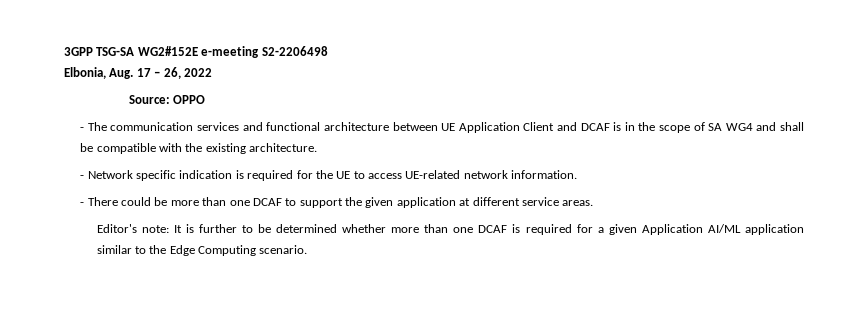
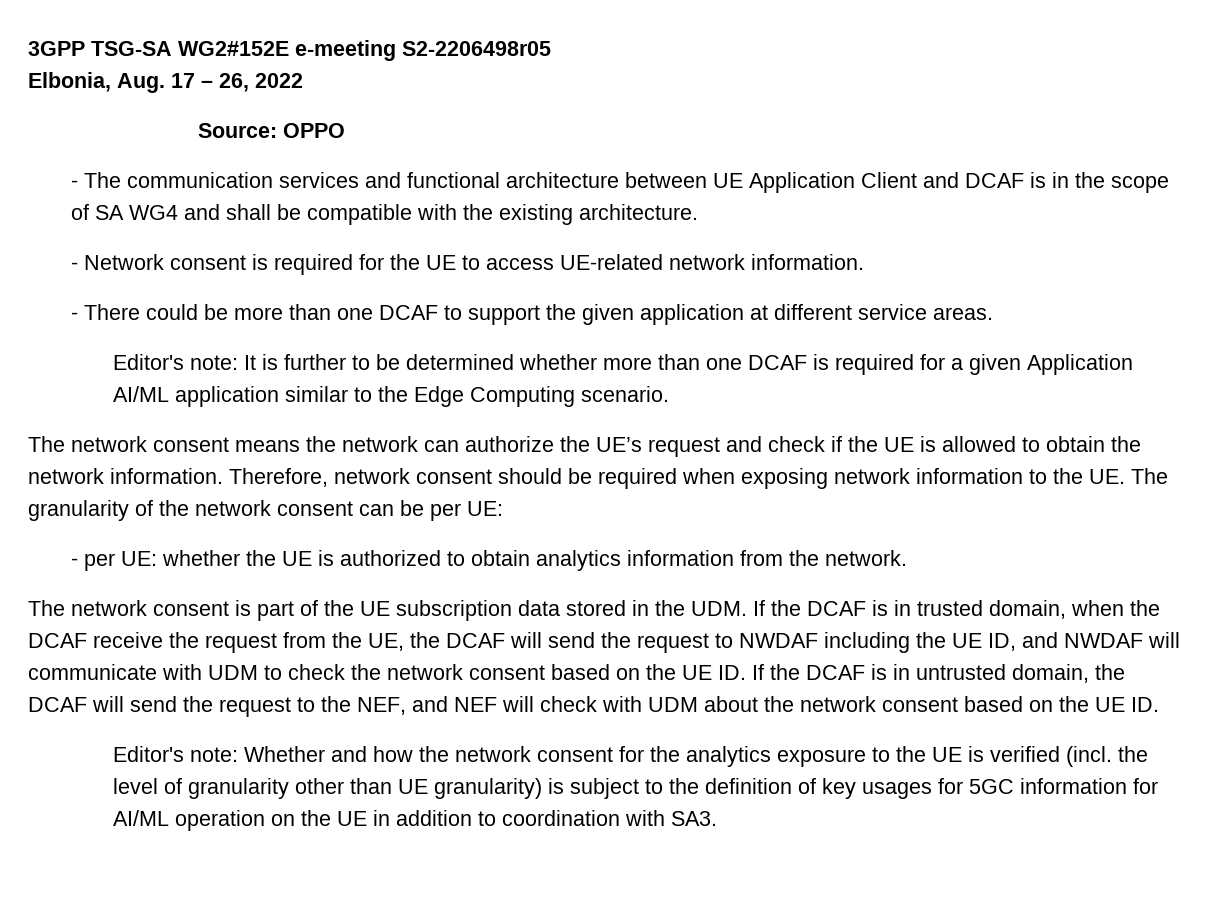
- 3GPP TSG-SA WG2#152E e-meeting S2-2206498
+ 3GPP TSG-SA WG2#152E e-meeting S2-2206498r05
- - Network specific indication is required for the UE to access UE-related network information.
+ - Network consent is required for the UE to access UE-related network information.
+ The network consent means the network can authorize the UE’s request and check if the UE is allowed to obtain the network information. Therefore, network consent should be required when exposing network information to the UE. The granularity of the network consent can be per UE:
+ - per UE: whether the UE is authorized to obtain analytics information from the network.
+ The network consent is part of the UE subscription data stored in the UDM. If the DCAF is in trusted domain, when the DCAF receive the request from the UE, the DCAF will send the request to NWDAF including the UE ID, and NWDAF will communicate with UDM to check the network consent based on the UE ID. If the DCAF is in untrusted domain, the DCAF will send the request to the NEF, and NEF will check with UDM about the network consent based on the UE ID.
+ Editor's note: Whether and how the network consent for the analytics exposure to the UE is verified (incl. the level of granularity other than UE granularity) is subject to the definition of key usages for 5GC information for AI/ML operation on the UE in addition to coordination with SA3.

